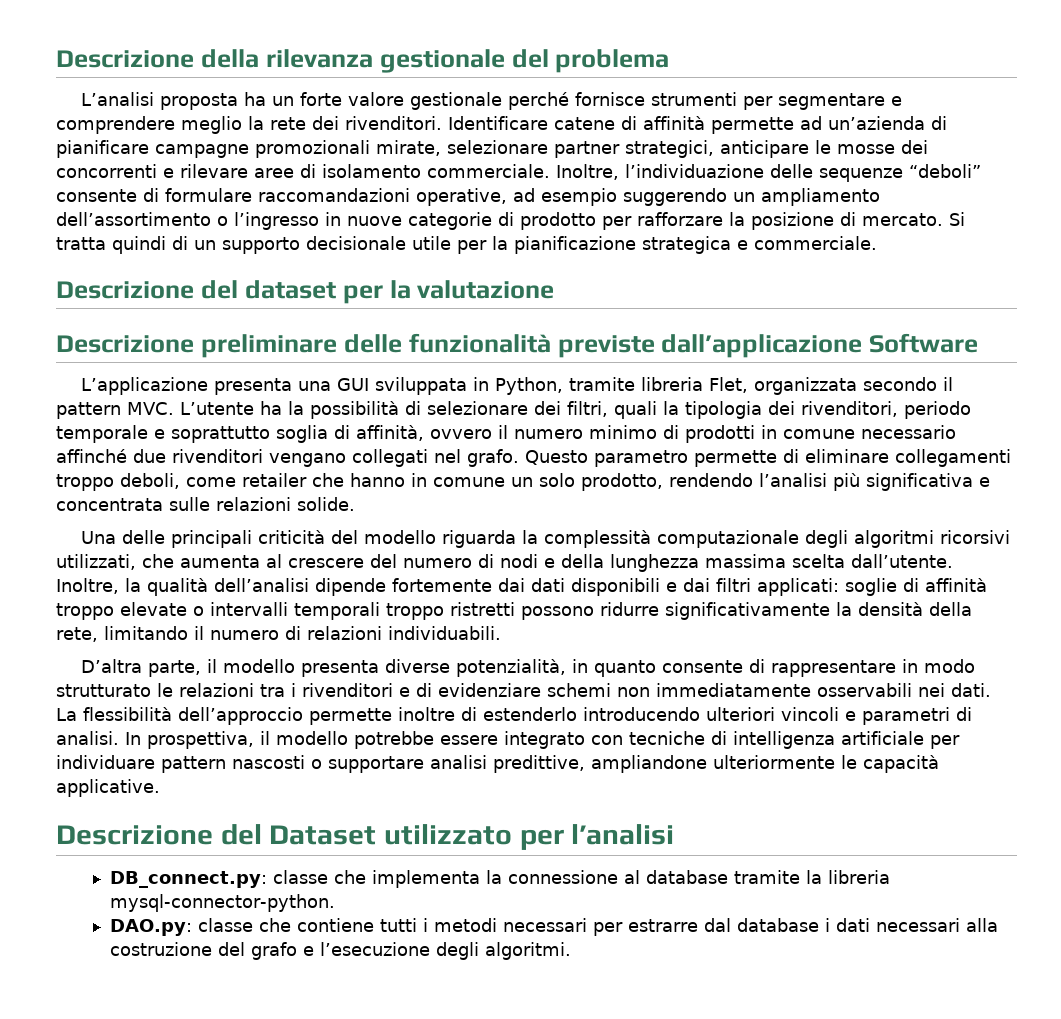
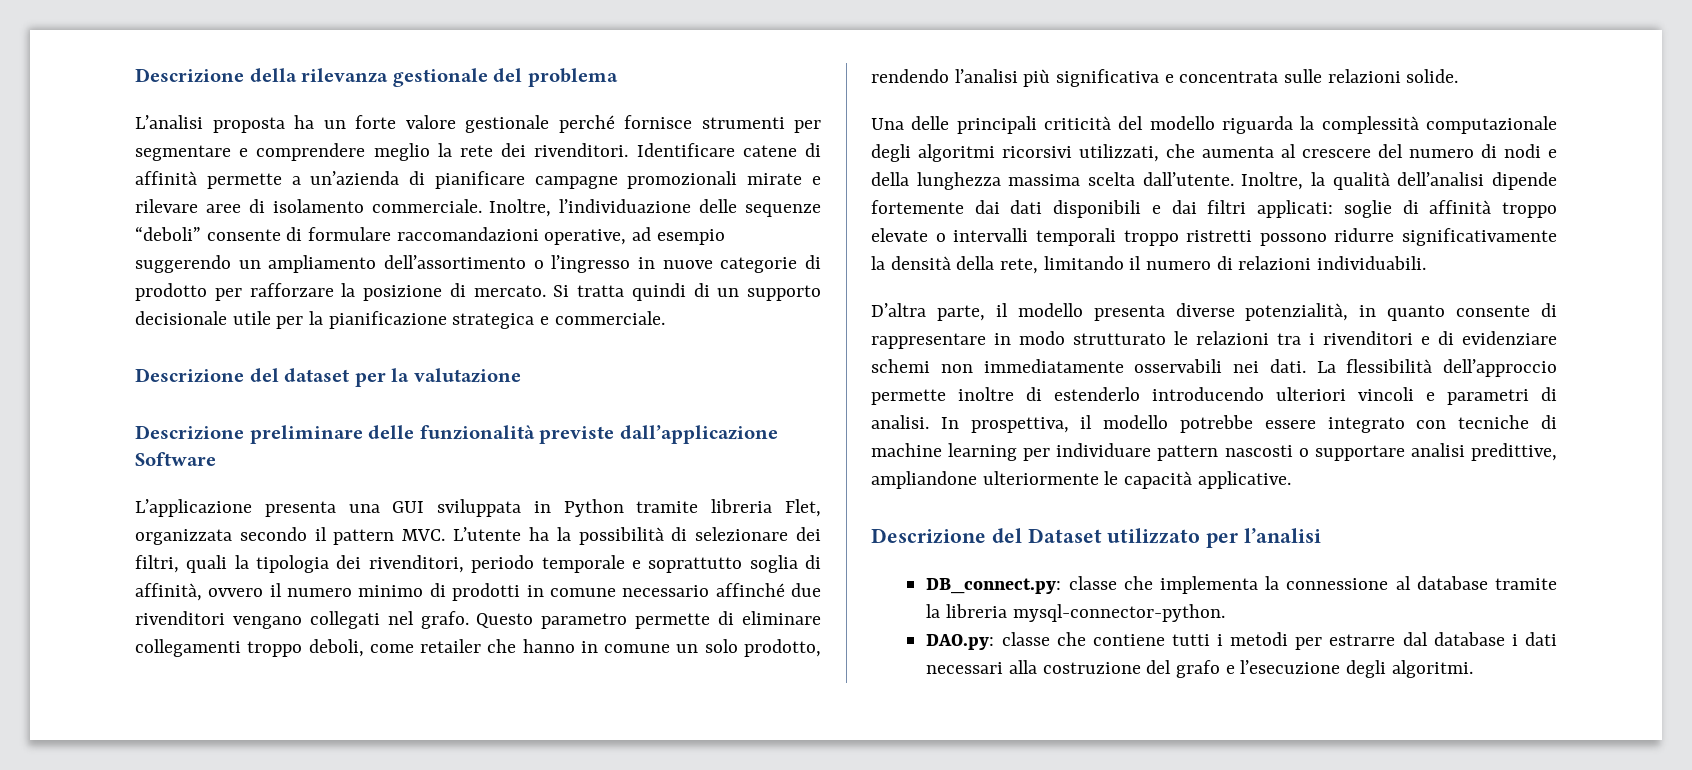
- Identificare catene di affinità permette ad un’azienda di pianificare campagne promozionali mirate, selezionare partner strategici, anticipare le mosse dei concorrenti e rilevare aree di isolamento commerciale.
+ Identificare catene di affinità permette a un’azienda di pianificare campagne promozionali mirate e rilevare aree di isolamento commerciale.
- L’applicazione presenta una GUI sviluppata in Python, tramite libreria Flet, organizzata secondo il pattern MVC. L’utente ha la possibilità di selezionare dei filtri, quali la tipologia dei rivenditori, periodo temporale e soprattutto soglia di affinità, ovvero il numero minimo di prodotti in comune necessario affinché due rivenditori vengano collegati nel grafo.
+ L’applicazione presenta una GUI sviluppata in Python tramite libreria Flet, organizzata secondo il pattern MVC. L’utente ha la possibilità di selezionare dei filtri, quali la tipologia dei rivenditori, periodo temporale e soprattutto soglia di affinità, ovvero il numero minimo di prodotti in comune necessario affinché due rivenditori vengano collegati nel grafo.
- In prospettiva, il modello potrebbe essere integrato con tecniche di intelligenza artificiale per individuare pattern nascosti o supportare analisi predittive, ampliandone ulteriormente le capacità applicative.
+ In prospettiva, il modello potrebbe essere integrato con tecniche di machine learning per individuare pattern nascosti o supportare analisi predittive, ampliandone ulteriormente le capacità applicative.
- DAO.py: classe che contiene tutti i metodi necessari per estrarre dal database i dati necessari alla costruzione del grafo e l’esecuzione degli algoritmi.
+ DAO.py: classe che contiene tutti i metodi per estrarre dal database i dati necessari alla costruzione del grafo e l’esecuzione degli algoritmi.

